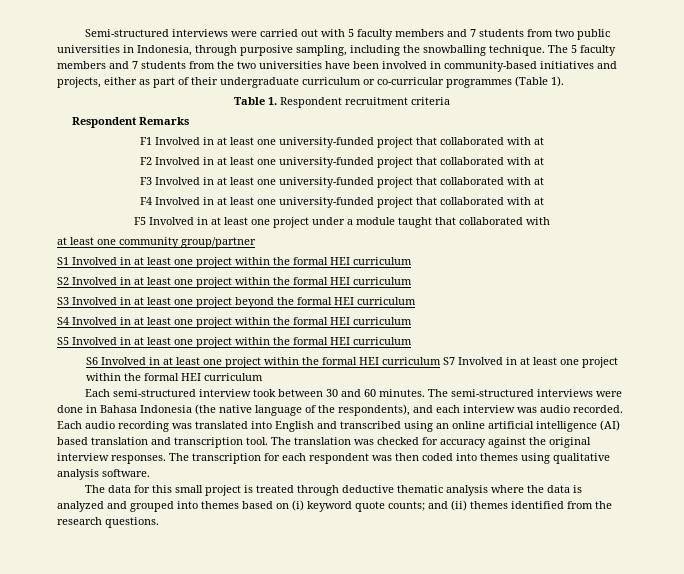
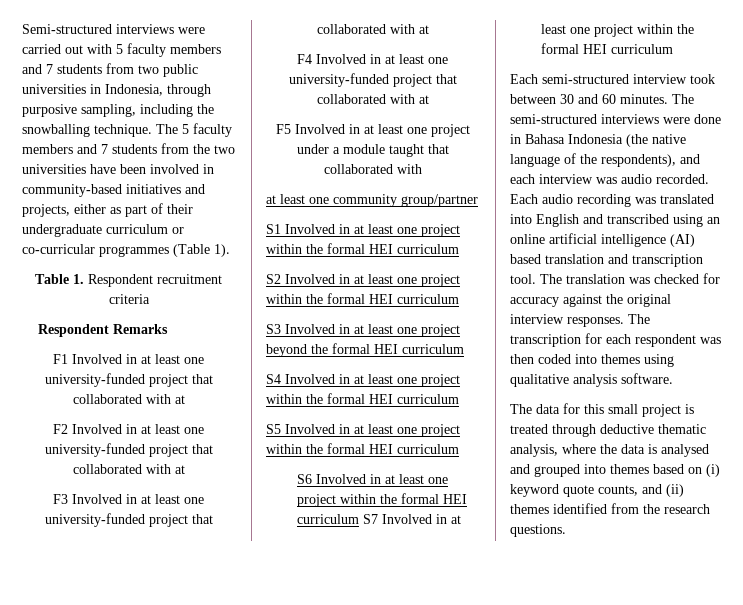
- The data for this small project is treated through deductive thematic analysis where the data is analyzed and grouped into themes based on (i) keyword quote counts; and (ii) themes identified from the research questions.
+ The data for this small project is treated through deductive thematic analysis, where the data is analysed and grouped into themes based on (i) keyword quote counts, and (ii) themes identified from the research questions.

